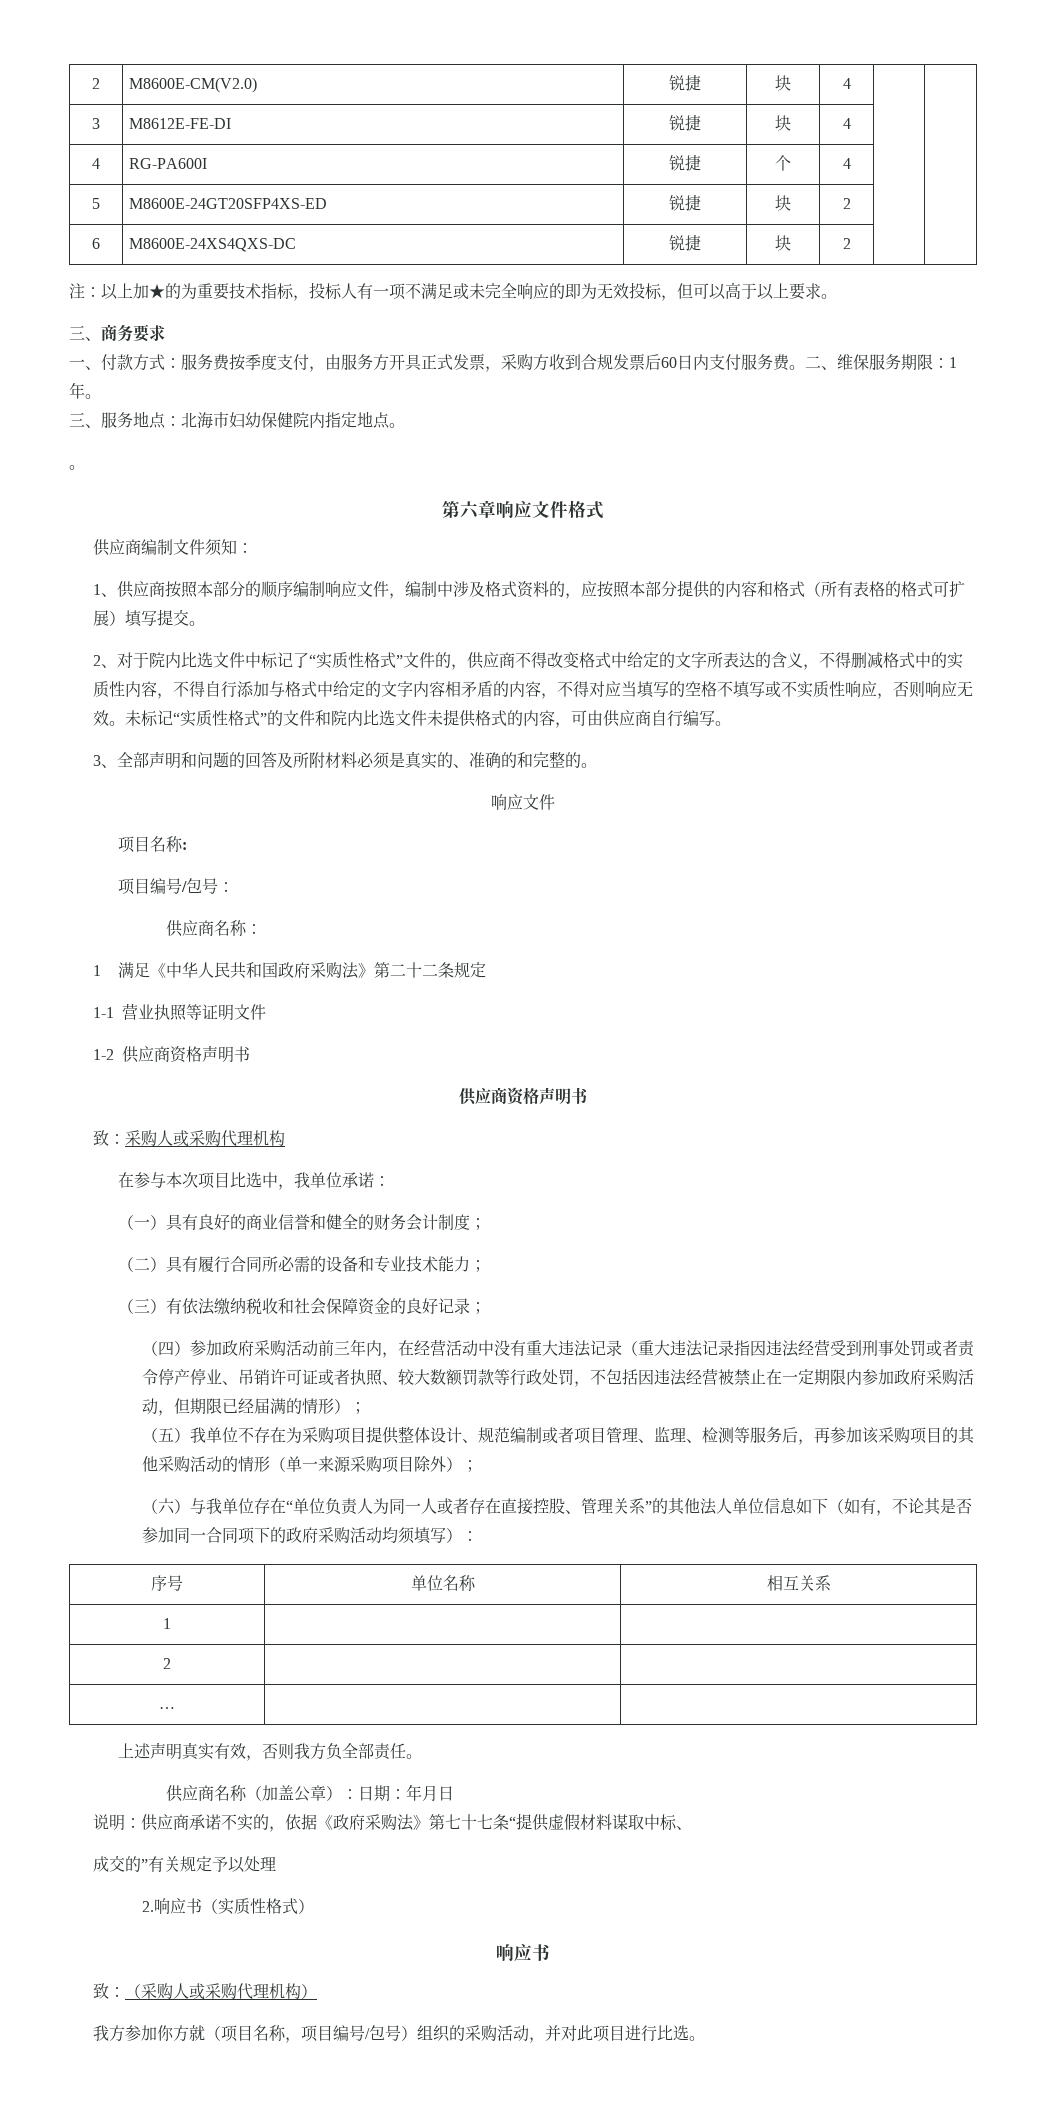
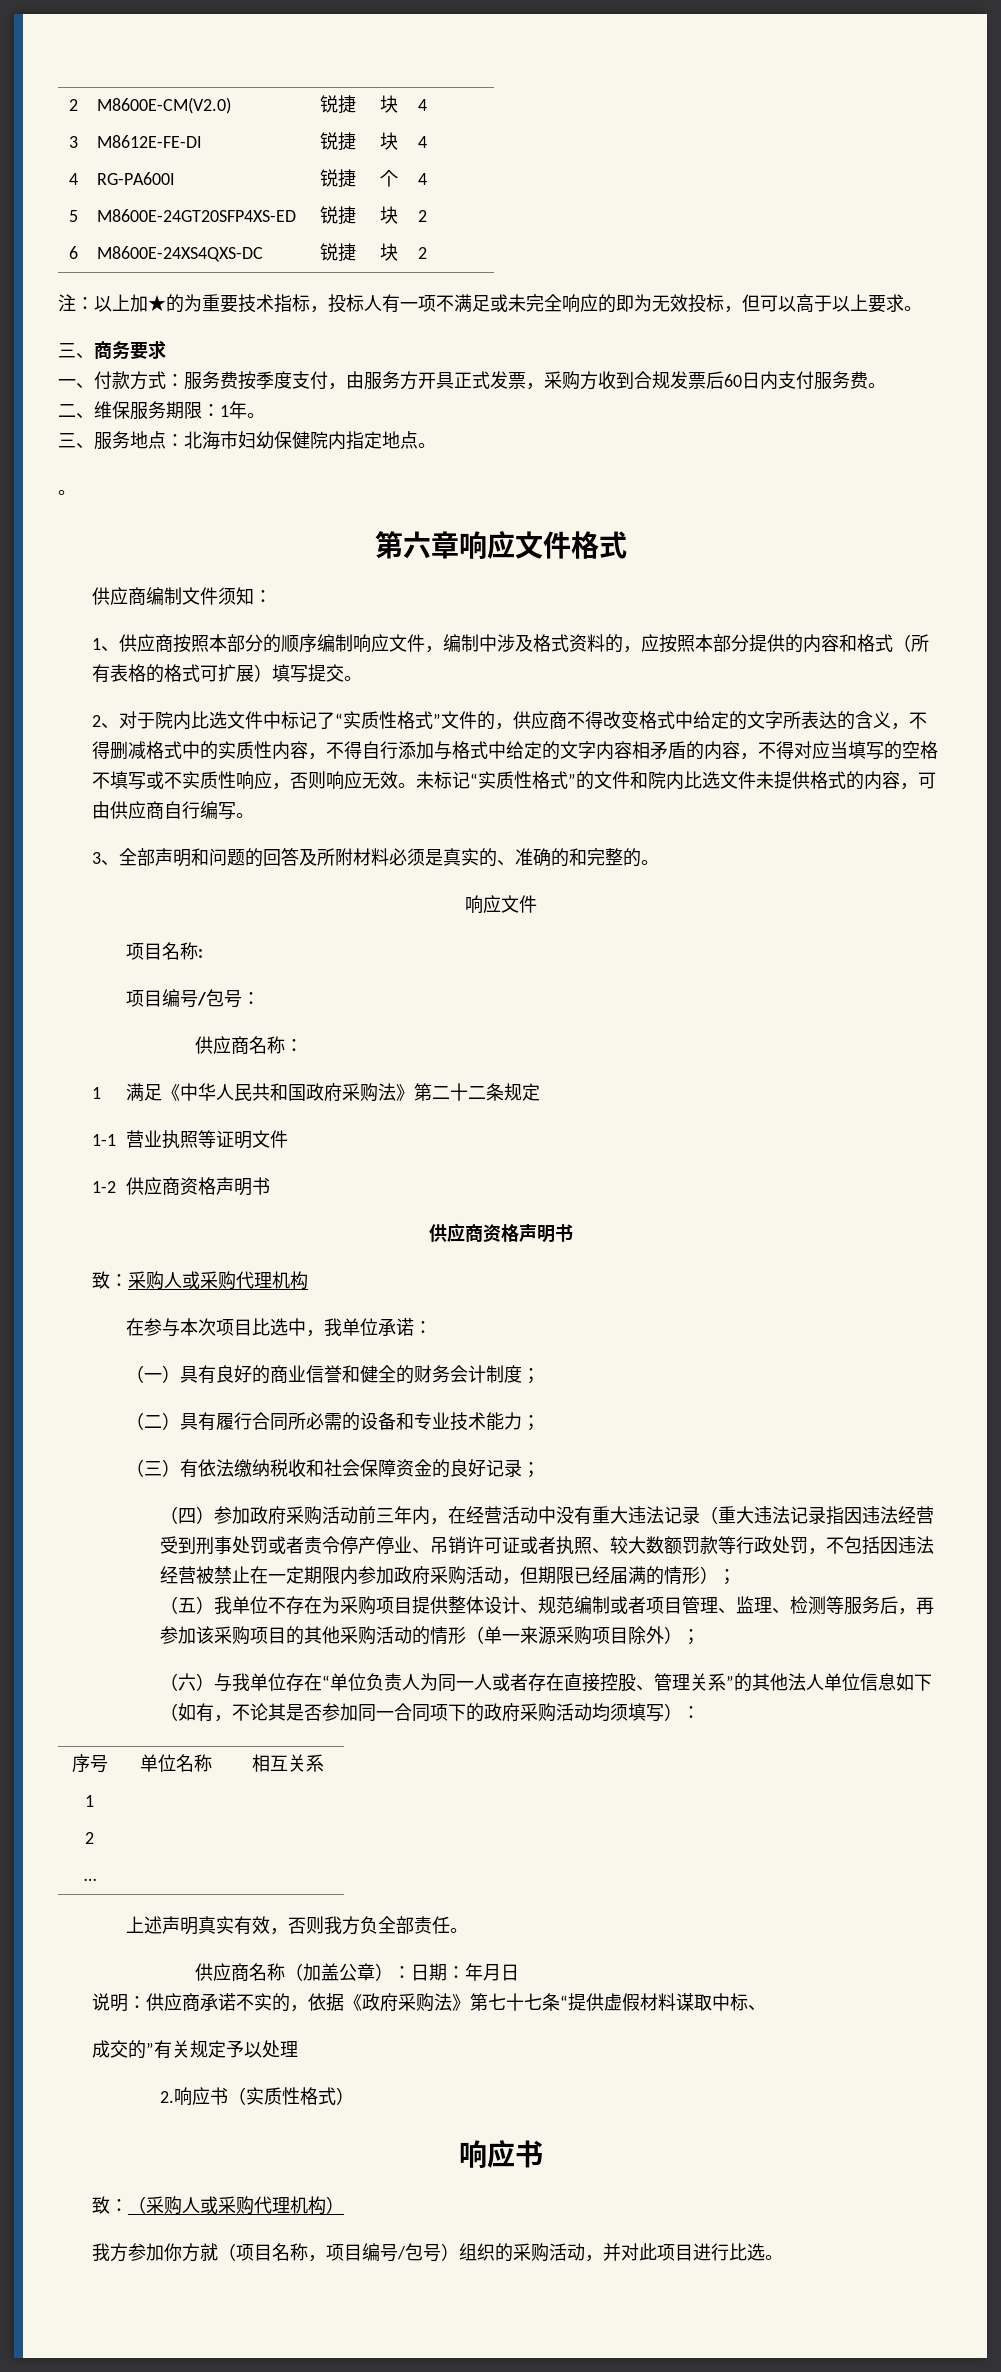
- 一、付款方式：服务费按季度支付，由服务方开具正式发票，采购方收到合规发票后60日内支付服务费。二、维保服务期限：1年。
+ 一、付款方式：服务费按季度支付，由服务方开具正式发票，采购方收到合规发票后60日内支付服务费。
+ 二、维保服务期限：1年。

